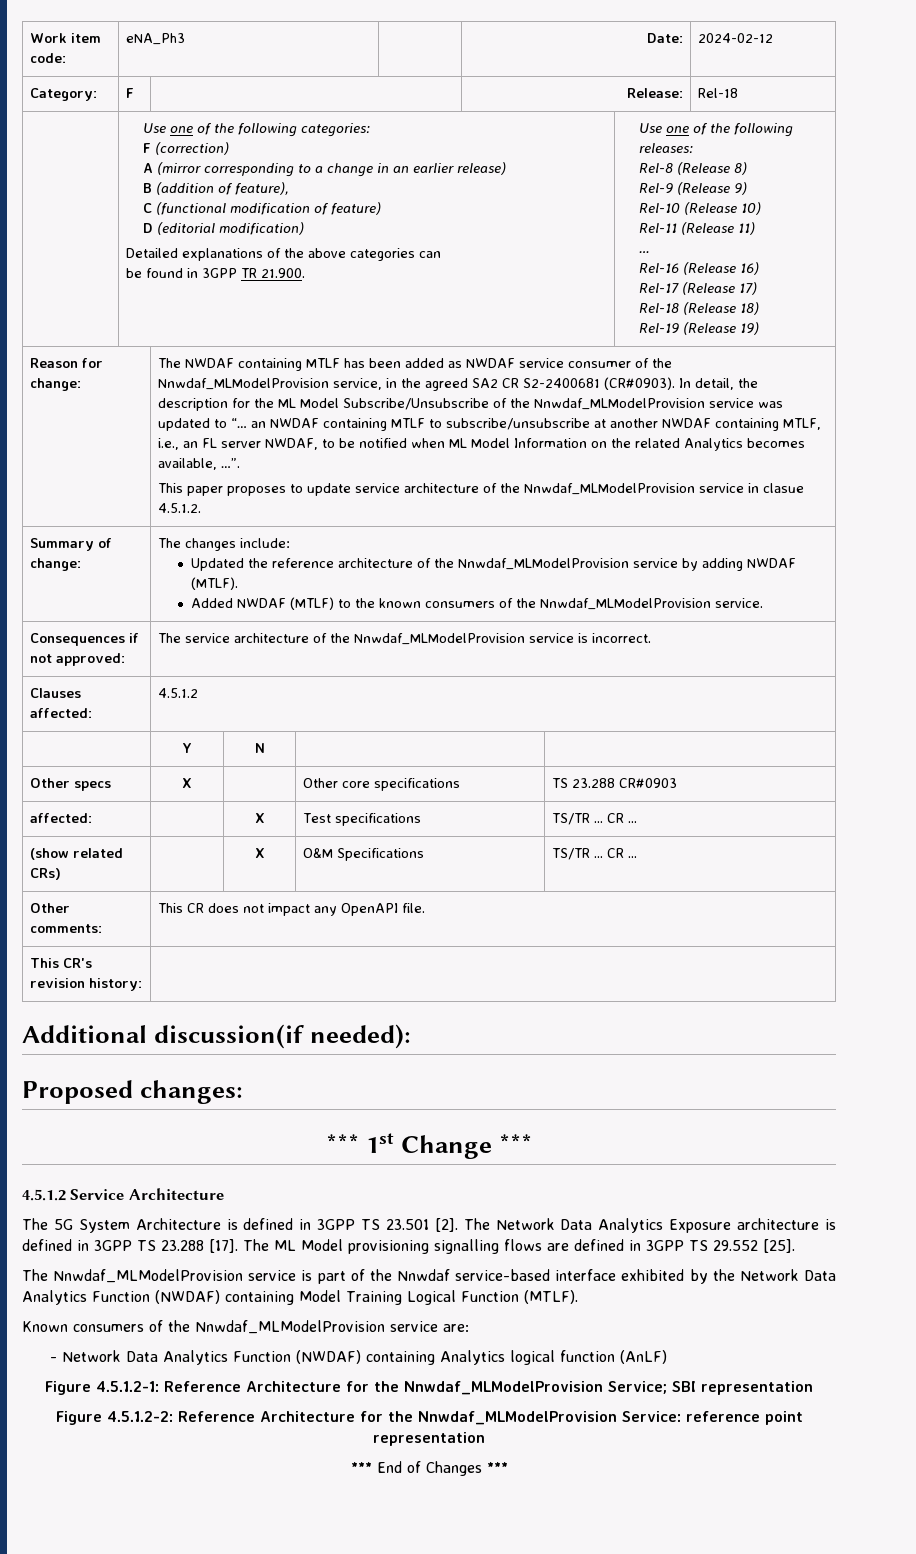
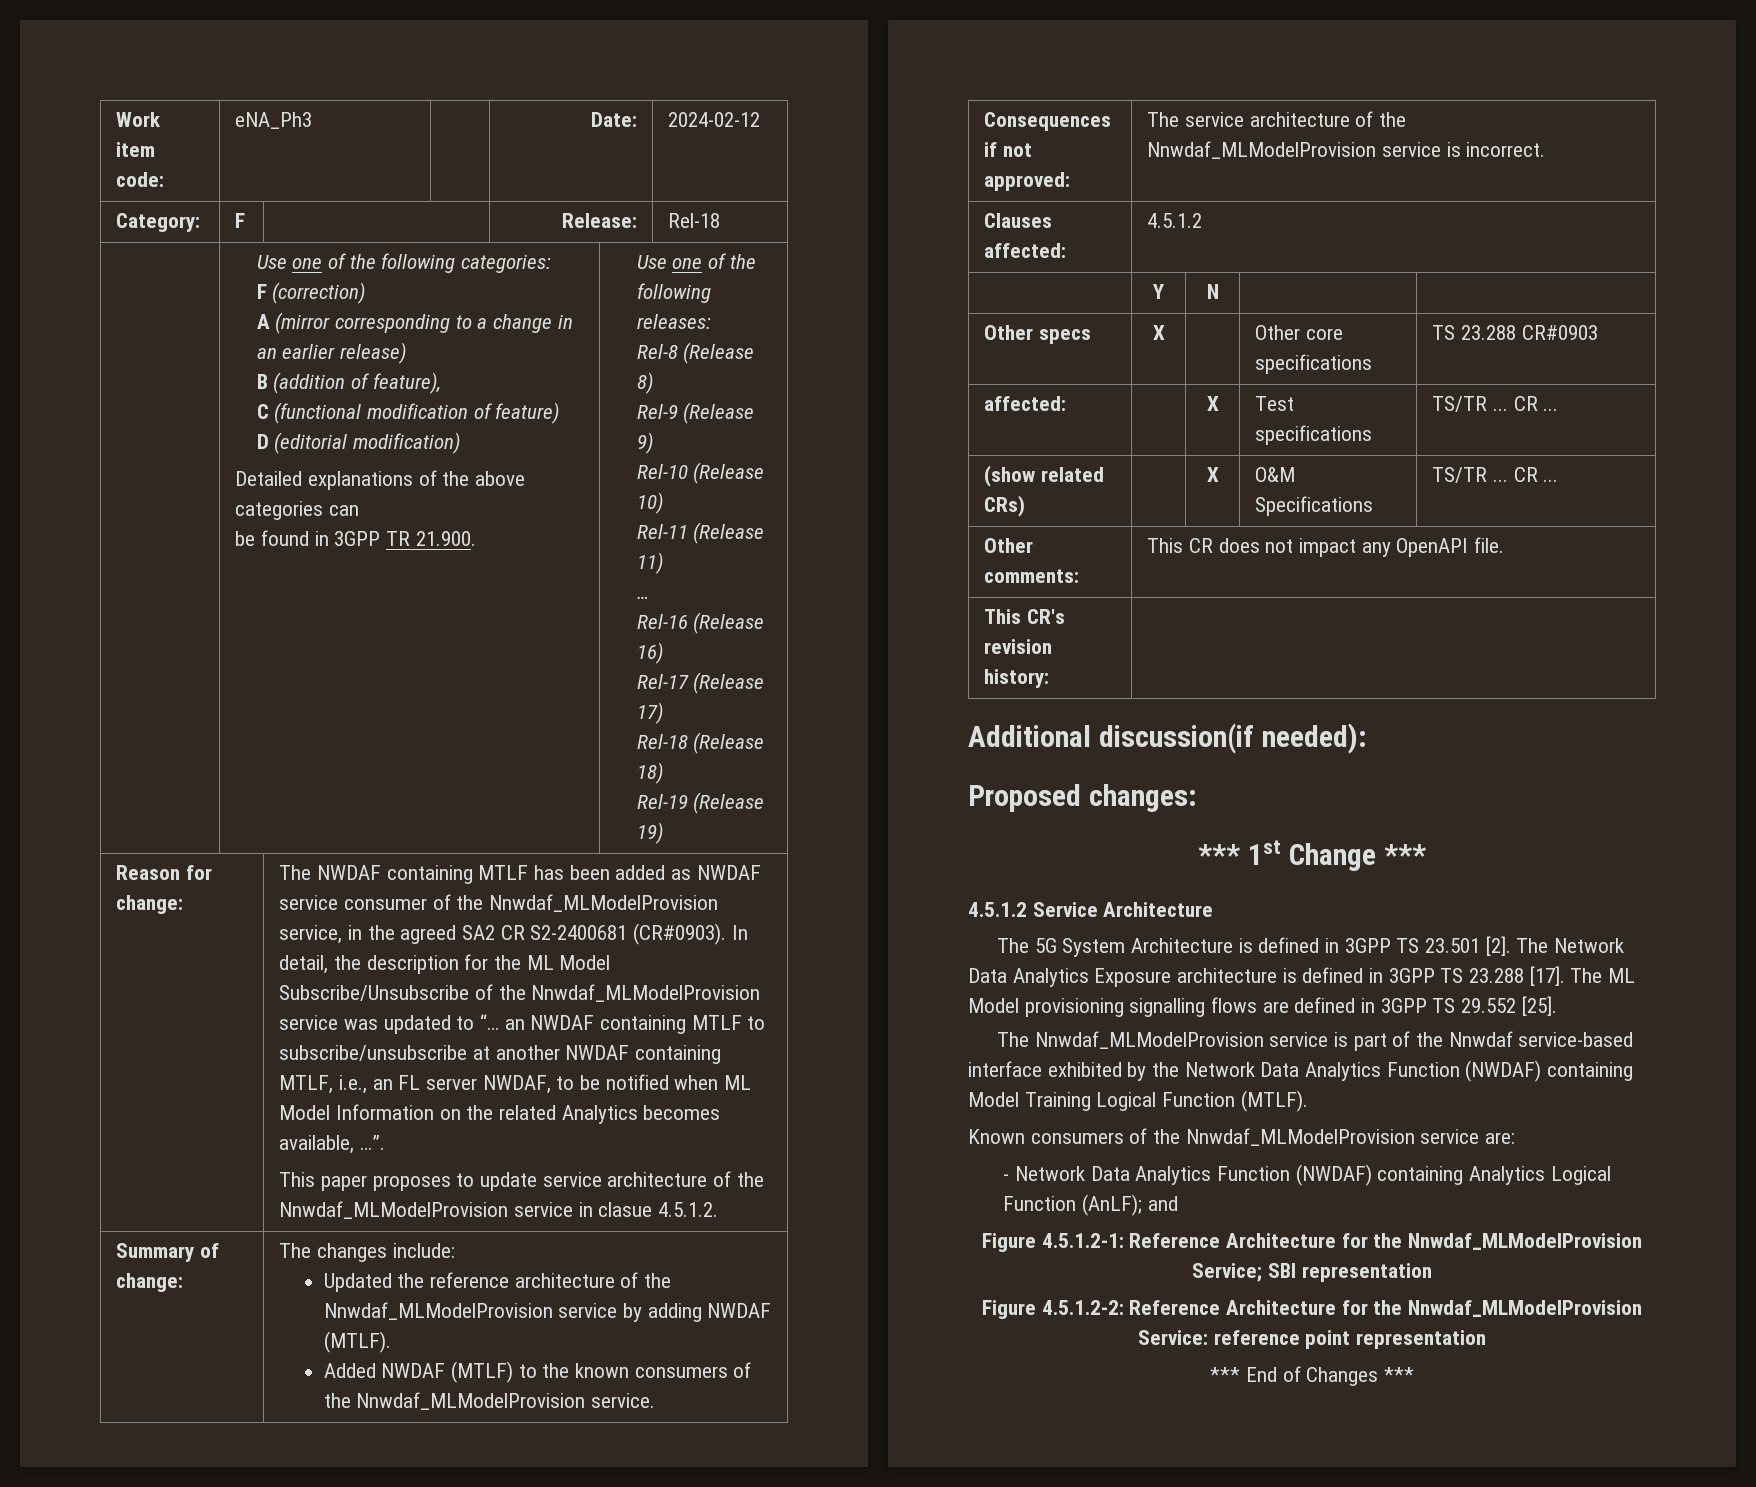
- - Network Data Analytics Function (NWDAF) containing Analytics logical function (AnLF)
+ - Network Data Analytics Function (NWDAF) containing Analytics Logical Function (AnLF); and

